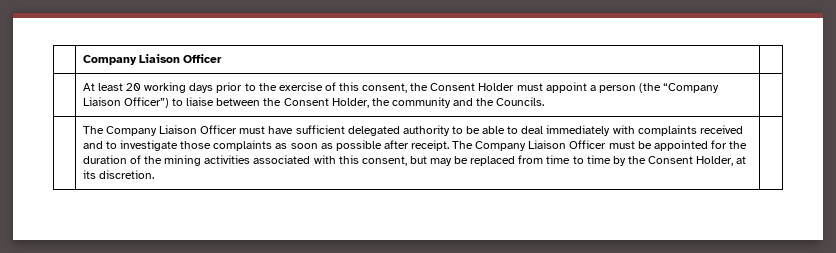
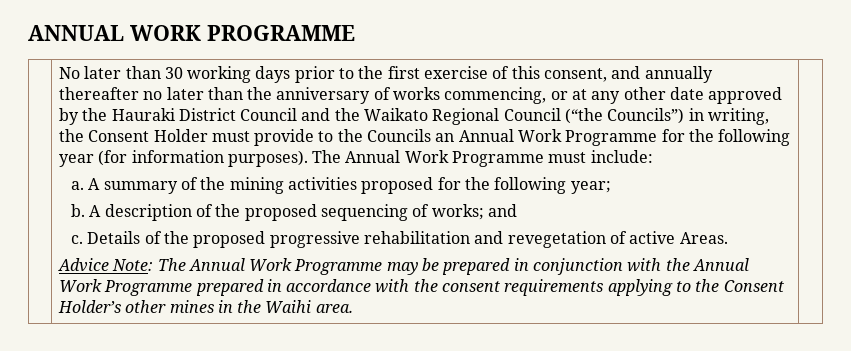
- | Company Liaison Officer |
- | At least 20 working days prior to the exercise of this consent, the Consent Holder must appoint a person (the “Company Liaison Officer”) to liaise between the Consent Holder, the community and the Councils. |
- | The Company Liaison Officer must have sufficient delegated authority to be able to deal immediately with complaints received and to investigate those complaints as soon as possible after receipt. The Company Liaison Officer must be appointed for the duration of the mining activities associated with this consent, but may be replaced from time to time by the Consent Holder, at its discretion.
+ ANNUAL WORK PROGRAMME
+ | No later than 30 working days prior to the first exercise of this consent, and annually thereafter no later than the anniversary of works commencing, or at any other date approved by the Hauraki District Council and the Waikato Regional Council (“the Councils”) in writing, the Consent Holder must provide to the Councils an Annual Work Programme for the following year (for information purposes). The Annual Work Programme must include:
+ a. A summary of the mining activities proposed for the following year;
+ b. A description of the proposed sequencing of works; and
+ c. Details of the proposed progressive rehabilitation and revegetation of active Areas.
+ Advice Note: The Annual Work Programme may be prepared in conjunction with the Annual Work Programme prepared in accordance with the consent requirements applying to the Consent Holder’s other mines in the Waihi area.

